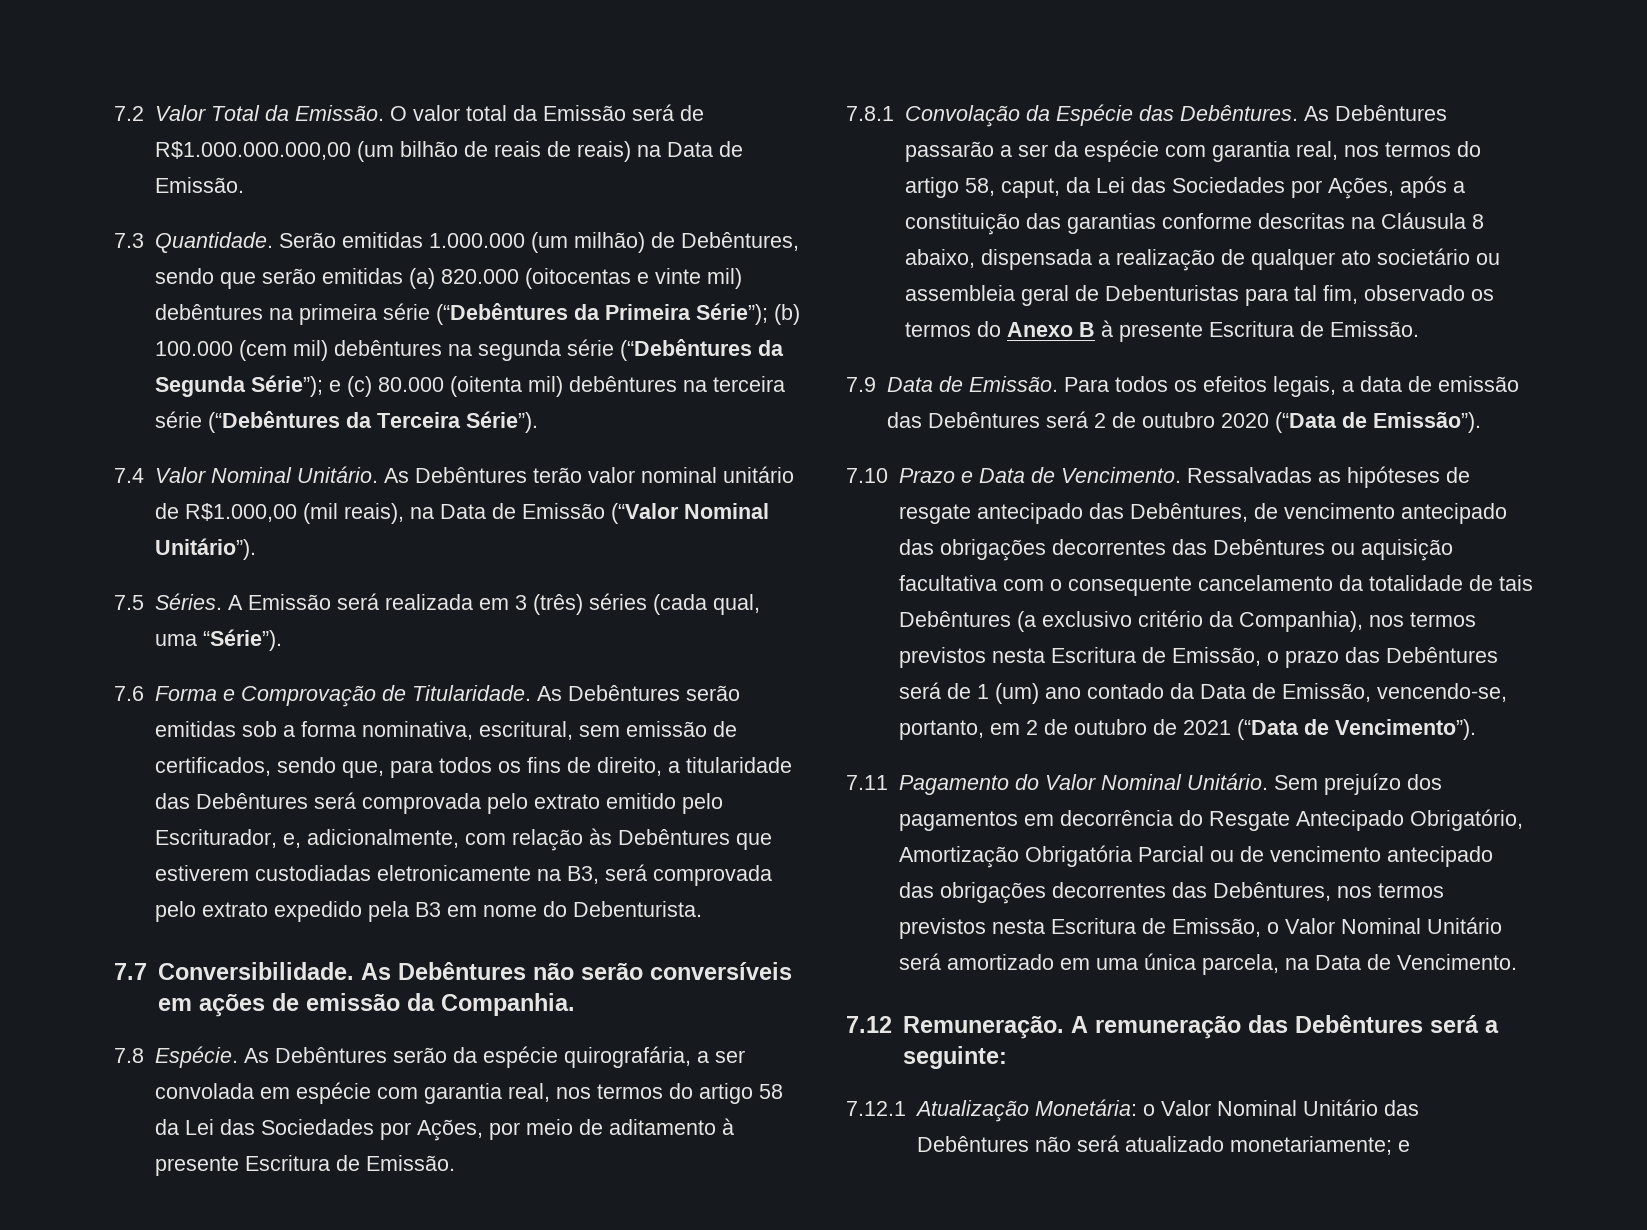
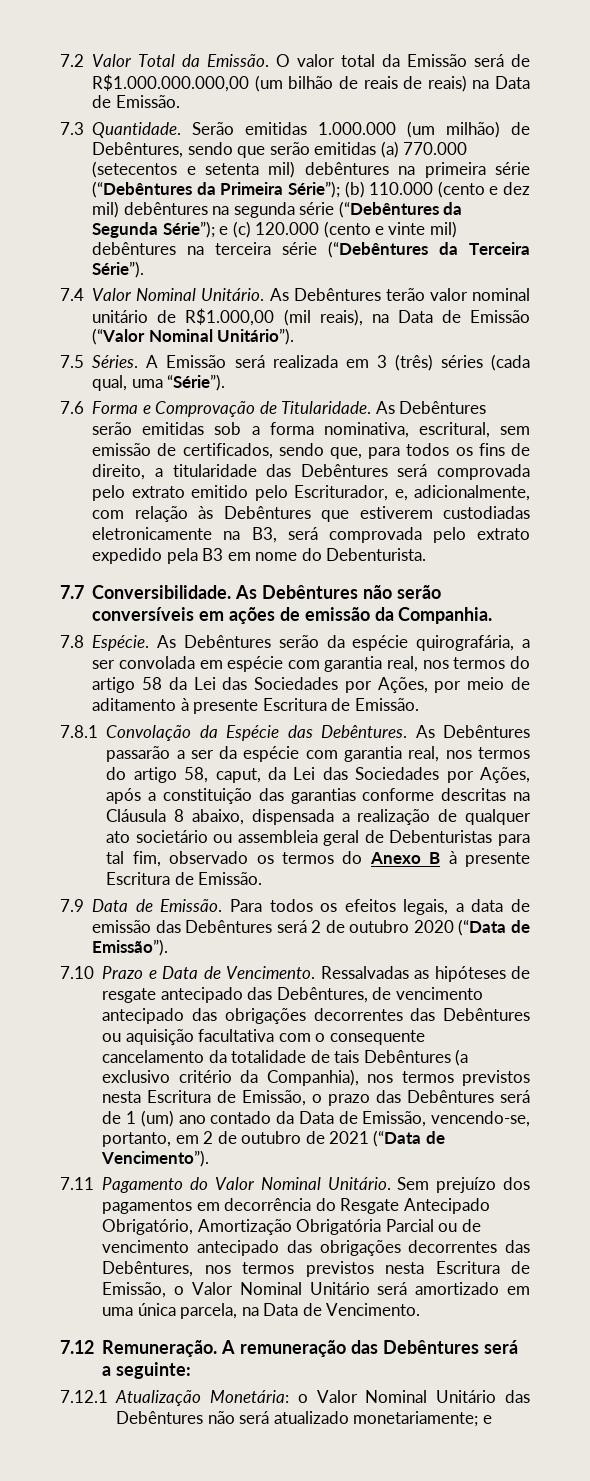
- Serão emitidas 1.000.000 (um milhão) de Debêntures, sendo que serão emitidas (a) 820.000 (oitocentas e vinte mil) debêntures na primeira série (“Debêntures da Primeira Série”); (b) 100.000 (cem mil) debêntures na segunda série (“Debêntures da Segunda Série”); e (c) 80.000 (oitenta mil) debêntures na terceira série (“Debêntures da Terceira Série”).
+ Serão emitidas 1.000.000 (um milhão) de Debêntures, sendo que serão emitidas (a) 770.000 (setecentos e setenta mil) debêntures na primeira série (“Debêntures da Primeira Série”); (b) 110.000 (cento e dez mil) debêntures na segunda série (“Debêntures da Segunda Série”); e (c) 120.000 (cento e vinte mil) debêntures na terceira série (“Debêntures da Terceira Série”).

